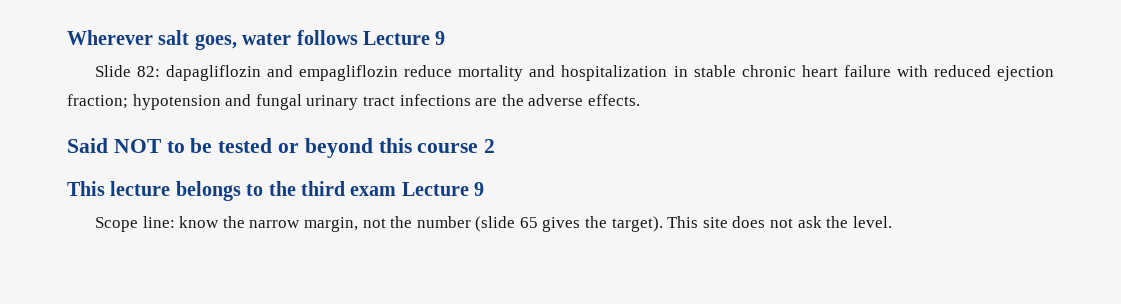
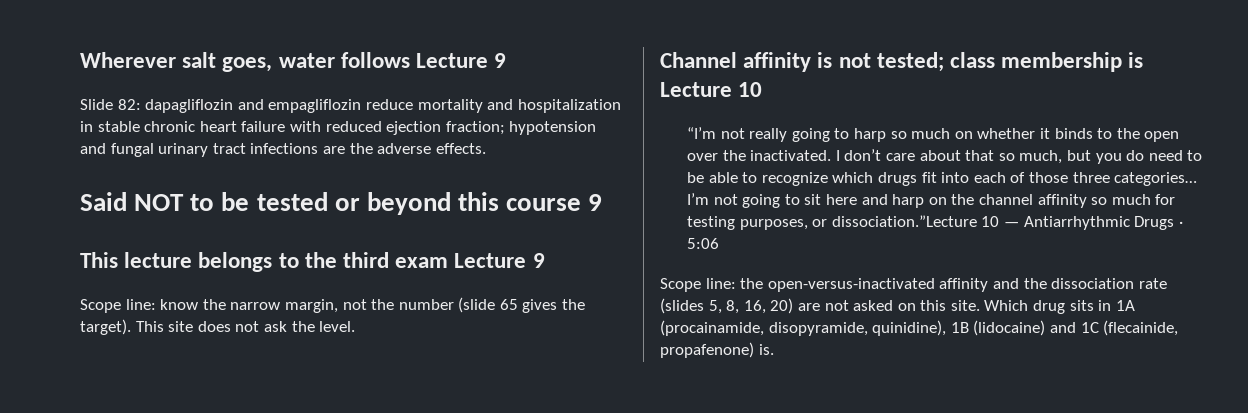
- Said NOT to be tested or beyond this course 2
+ Said NOT to be tested or beyond this course 9
+ Channel affinity is not tested; class membership is Lecture 10
+ “I’m not really going to harp so much on whether it binds to the open over the inactivated. I don’t care about that so much, but you do need to be able to recognize which drugs fit into each of those three categories… I’m not going to sit here and harp on the channel affinity so much for testing purposes, or dissociation.”Lecture 10 — Antiarrhythmic Drugs · 5:06
+ Scope line: the open-versus-inactivated affinity and the dissociation rate (slides 5, 8, 16, 20) are not asked on this site. Which drug sits in 1A (procainamide, disopyramide, quinidine), 1B (lidocaine) and 1C (flecainide, propafenone) is.

